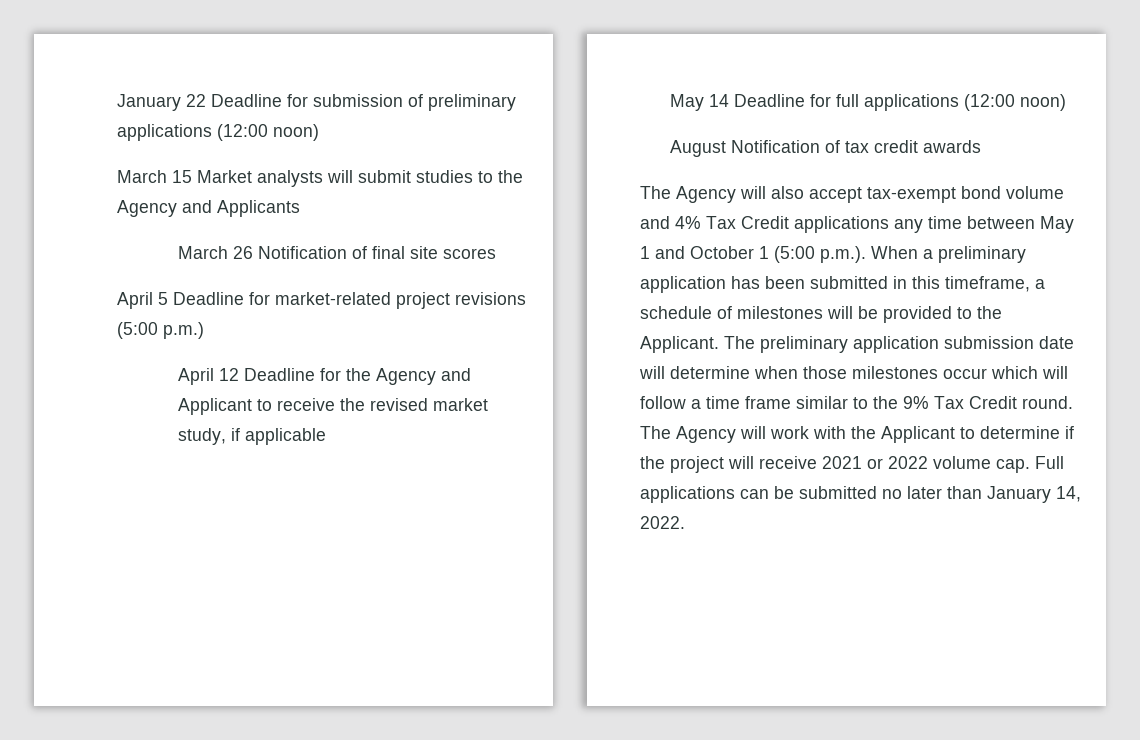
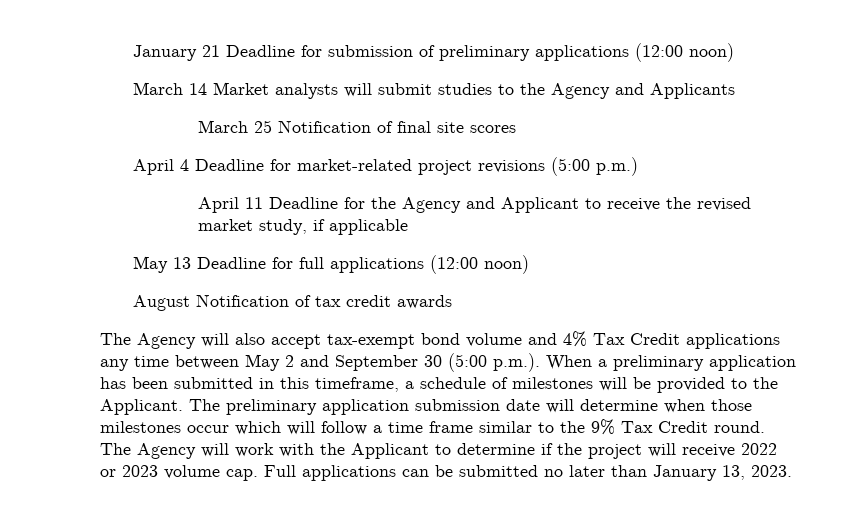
- January 22 Deadline for submission of preliminary applications (12:00 noon)
+ January 21 Deadline for submission of preliminary applications (12:00 noon)
- March 15 Market analysts will submit studies to the Agency and Applicants
+ March 14 Market analysts will submit studies to the Agency and Applicants
- March 26 Notification of final site scores
+ March 25 Notification of final site scores
- April 5 Deadline for market-related project revisions (5:00 p.m.)
+ April 4 Deadline for market-related project revisions (5:00 p.m.)
- April 12 Deadline for the Agency and Applicant to receive the revised market study, if applicable
+ April 11 Deadline for the Agency and Applicant to receive the revised market study, if applicable
- May 14 Deadline for full applications (12:00 noon)
+ May 13 Deadline for full applications (12:00 noon)
- The Agency will also accept tax-exempt bond volume and 4% Tax Credit applications any time between May 1 and October 1 (5:00 p.m.). When a preliminary application has been submitted in this timeframe, a schedule of milestones will be provided to the Applicant.
+ The Agency will also accept tax-exempt bond volume and 4% Tax Credit applications any time between May 2 and September 30 (5:00 p.m.). When a preliminary application has been submitted in this timeframe, a schedule of milestones will be provided to the Applicant.
- The Agency will work with the Applicant to determine if the project will receive 2021 or 2022 volume cap.
+ The Agency will work with the Applicant to determine if the project will receive 2022 or 2023 volume cap.
- Full applications can be submitted no later than January 14, 2022.
+ Full applications can be submitted no later than January 13, 2023.

